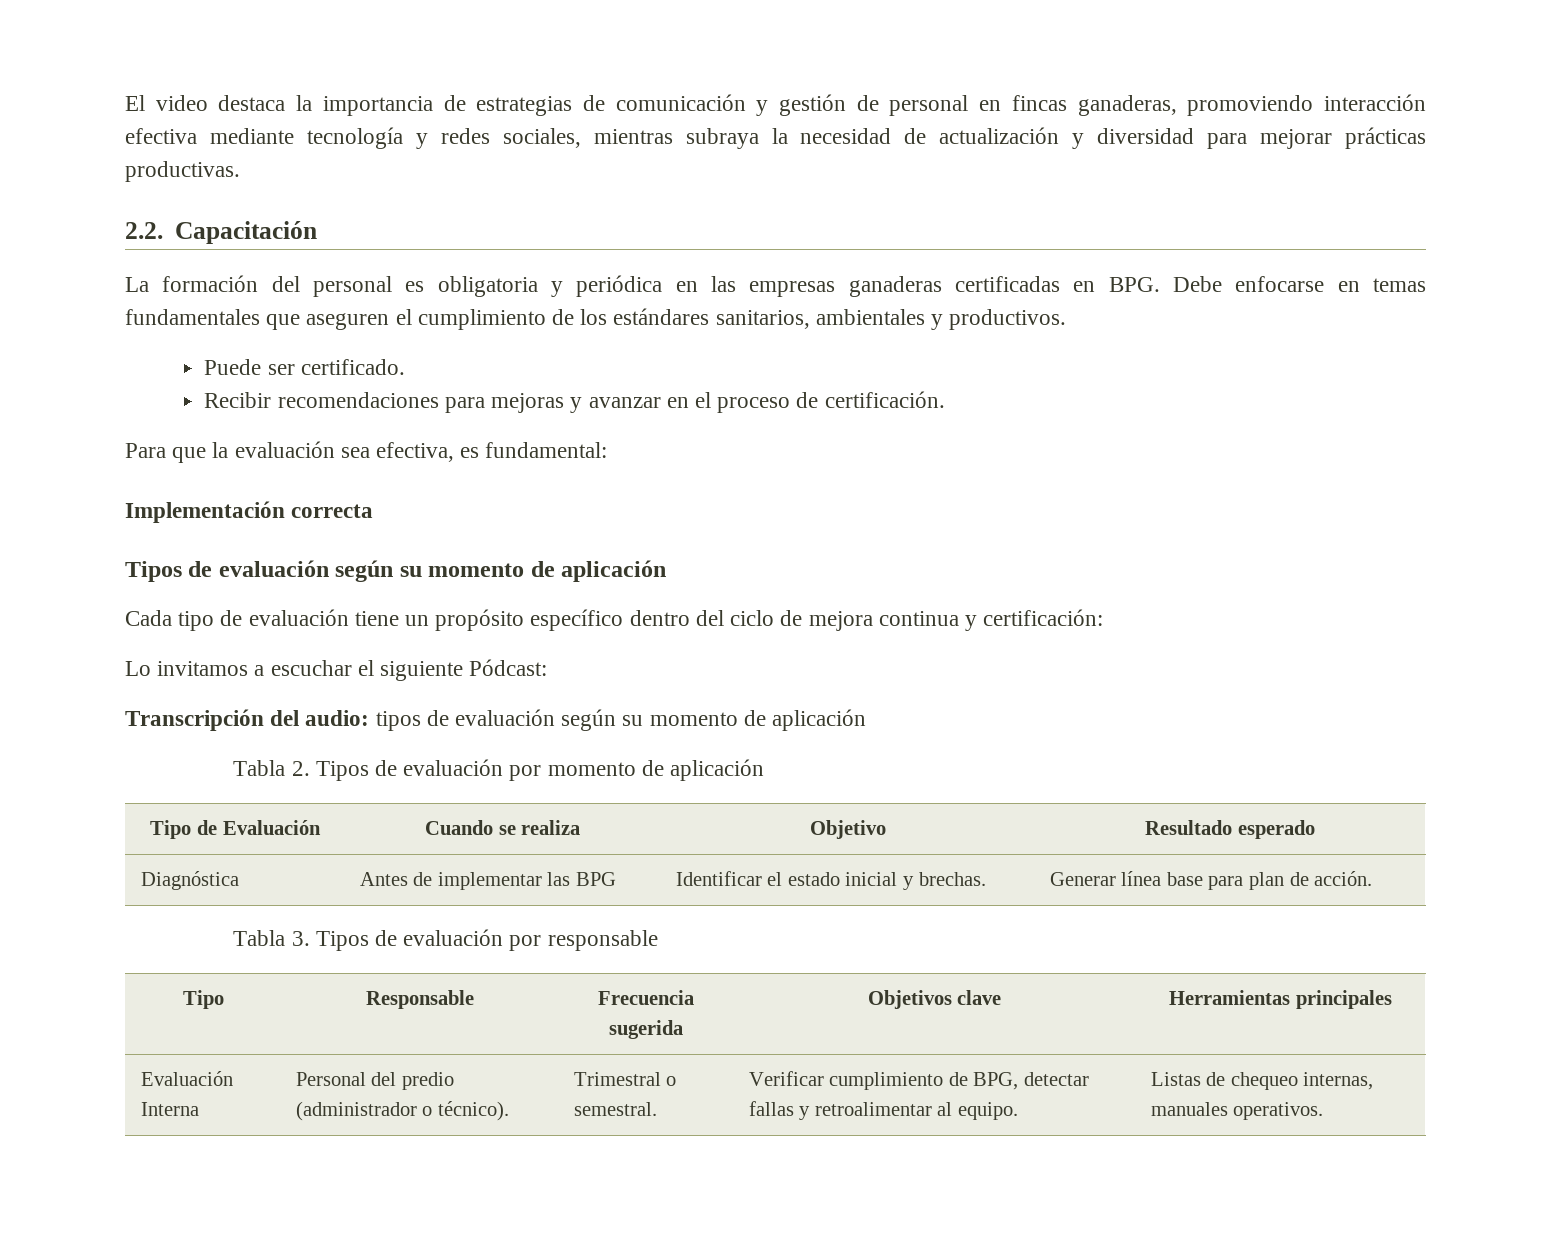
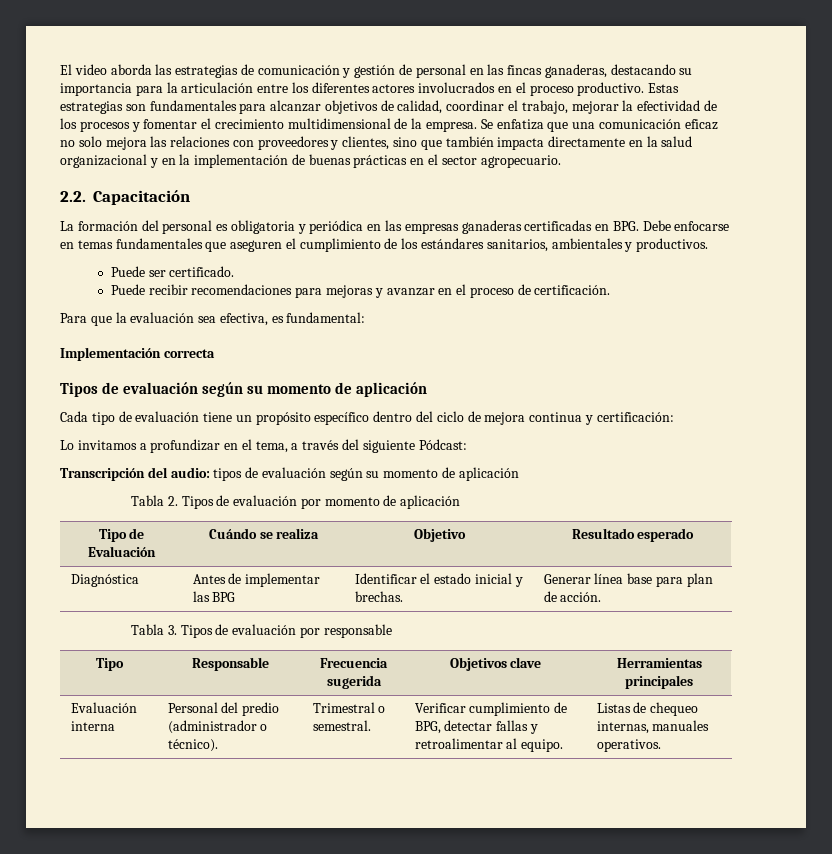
- El video destaca la importancia de estrategias de comunicación y gestión de personal en fincas ganaderas, promoviendo interacción efectiva mediante tecnología y redes sociales, mientras subraya la necesidad de actualización y diversidad para mejorar prácticas productivas.
+ El video aborda las estrategias de comunicación y gestión de personal en las fincas ganaderas, destacando su importancia para la articulación entre los diferentes actores involucrados en el proceso productivo. Estas estrategias son fundamentales para alcanzar objetivos de calidad, coordinar el trabajo, mejorar la efectividad de los procesos y fomentar el crecimiento multidimensional de la empresa. Se enfatiza que una comunicación eficaz no solo mejora las relaciones con proveedores y clientes, sino que también impacta directamente en la salud organizacional y en la implementación de buenas prácticas en el sector agropecuario.
- Recibir recomendaciones para mejoras y avanzar en el proceso de certificación.
+ Puede recibir recomendaciones para mejoras y avanzar en el proceso de certificación.
- Lo invitamos a escuchar el siguiente Pódcast:
+ Lo invitamos a profundizar en el tema, a través del siguiente Pódcast:
- Tipo de Evaluación | Cuando se realiza | Objetivo | Resultado esperado
+ Tipo de Evaluación | Cuándo se realiza | Objetivo | Resultado esperado
- Evaluación Interna | Personal del predio (administrador o técnico). | Trimestral o semestral. | Verificar cumplimiento de BPG, detectar fallas y retroalimentar al equipo. | Listas de chequeo internas, manuales operativos.
+ Evaluación interna | Personal del predio (administrador o técnico). | Trimestral o semestral. | Verificar cumplimiento de BPG, detectar fallas y retroalimentar al equipo. | Listas de chequeo internas, manuales operativos.

